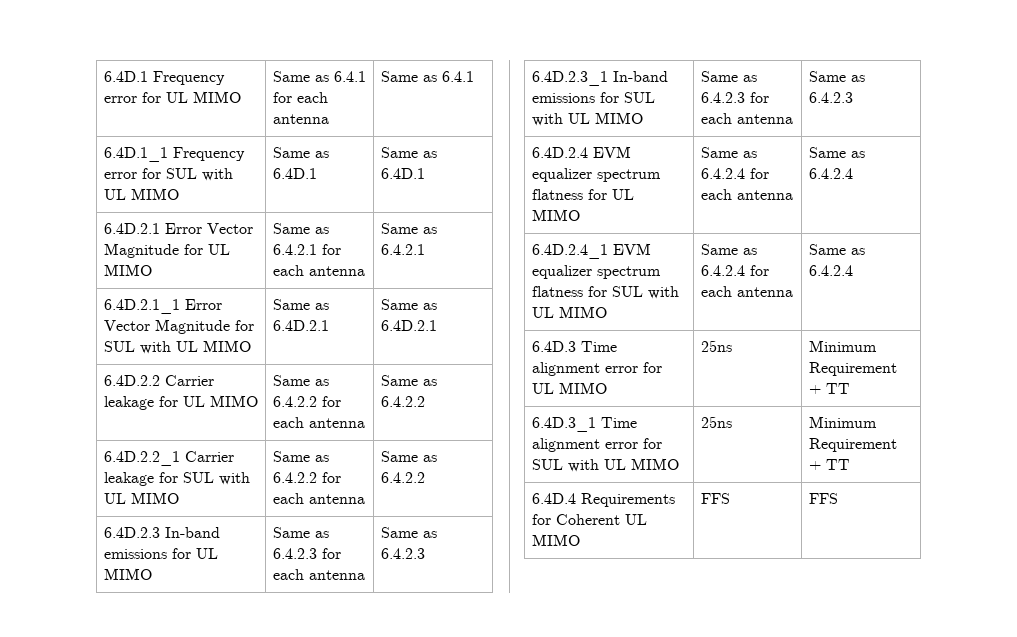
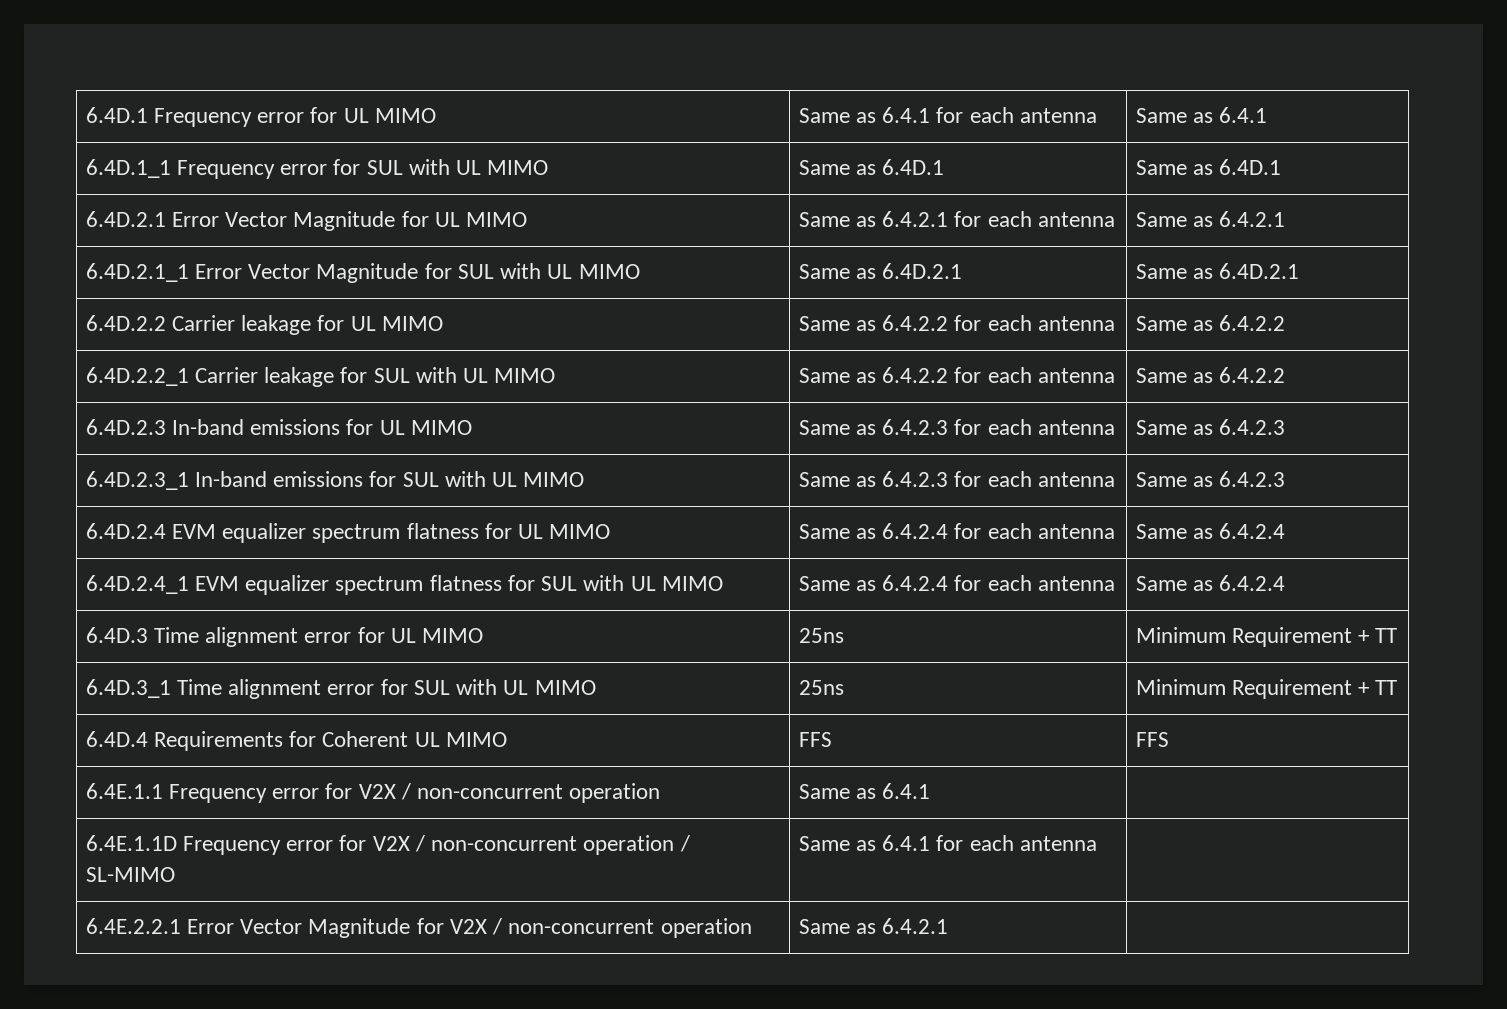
+ 6.4E.1.1 Frequency error for V2X / non-concurrent operation | Same as 6.4.1 |
+ 6.4E.1.1D Frequency error for V2X / non-concurrent operation / SL-MIMO | Same as 6.4.1 for each antenna |
+ 6.4E.2.2.1 Error Vector Magnitude for V2X / non-concurrent operation | Same as 6.4.2.1 |

